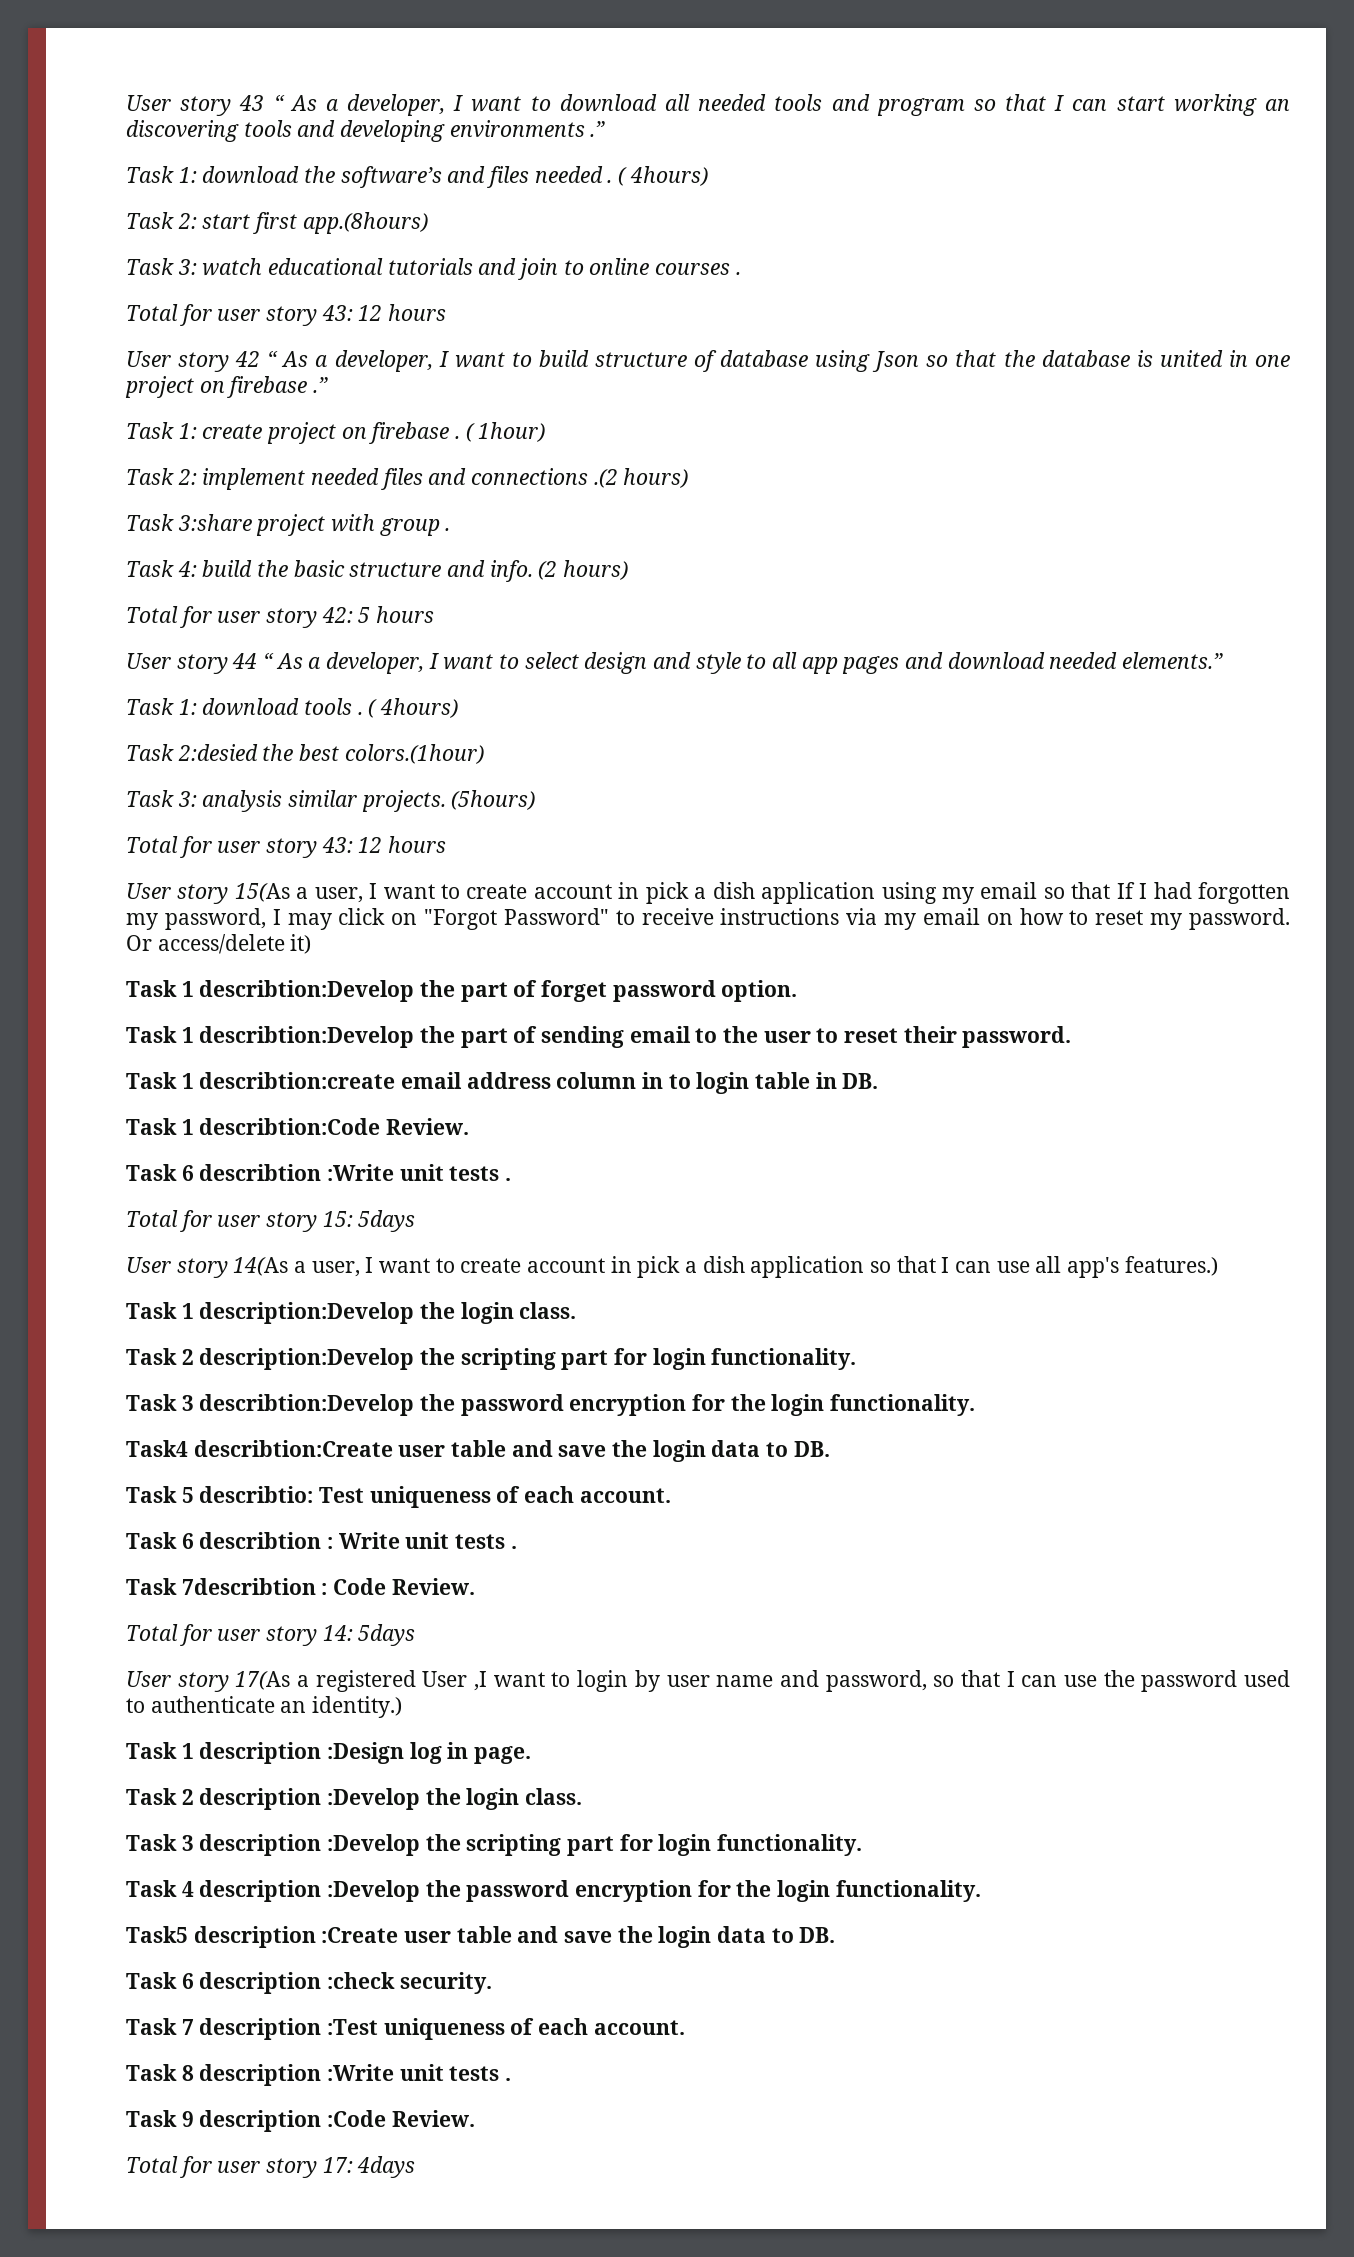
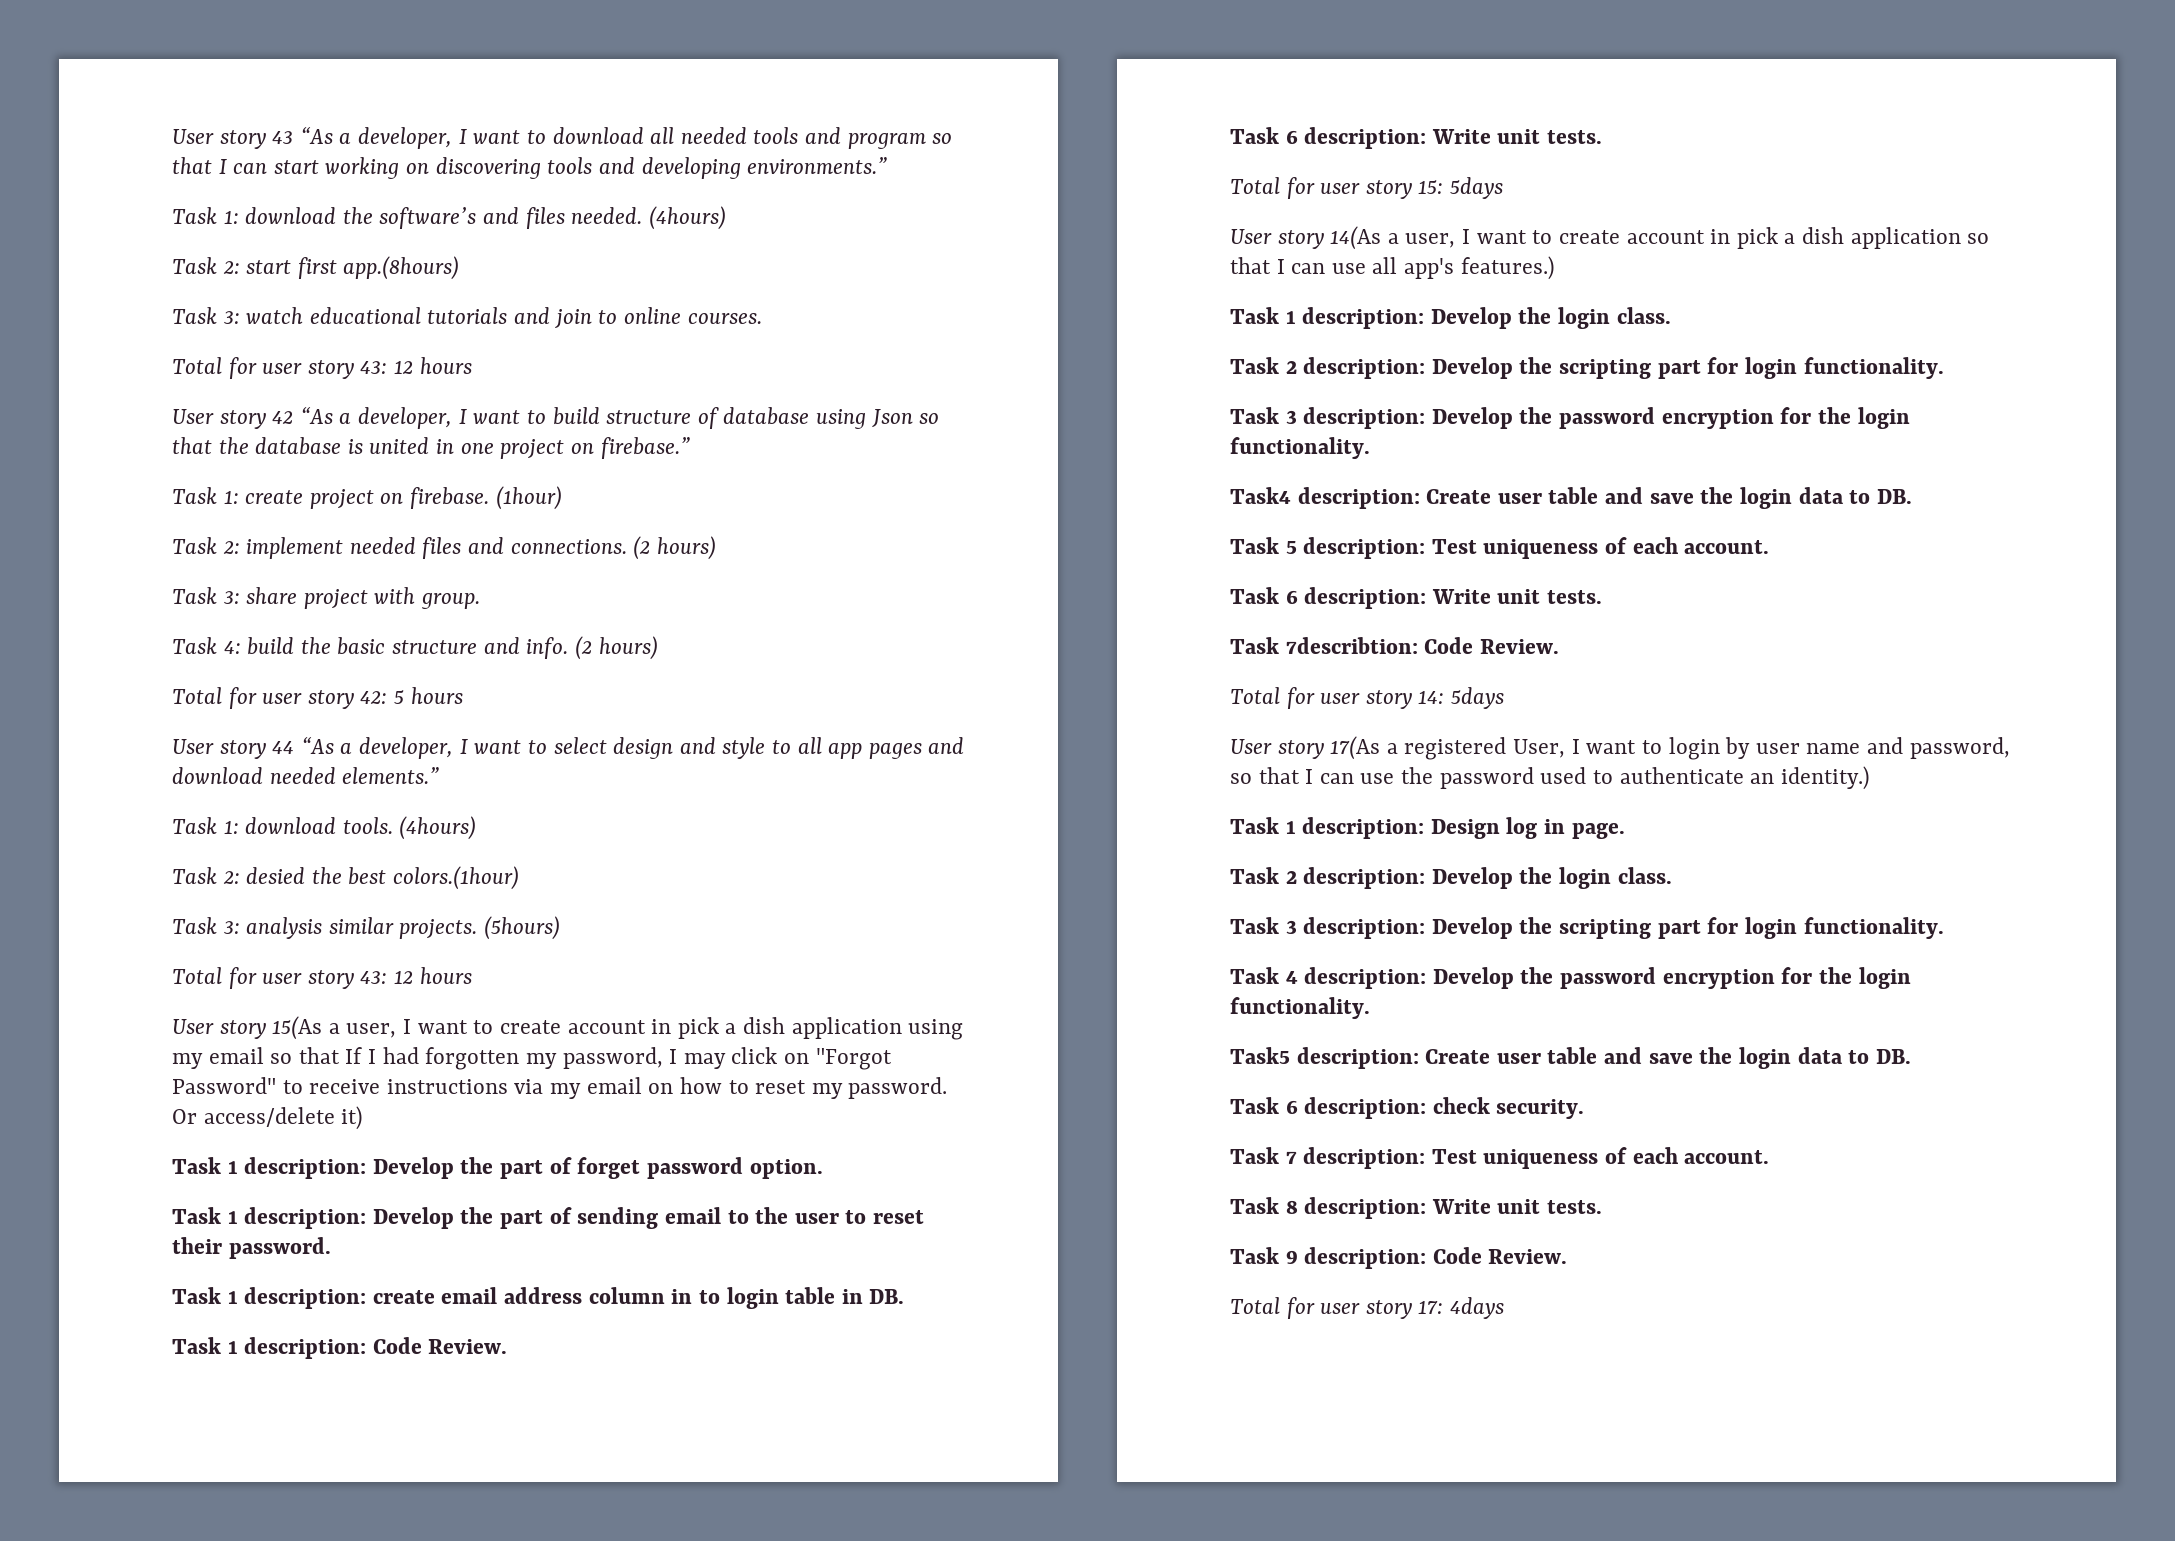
- User story 43 “ As a developer, I want to download all needed tools and program so that I can start working an discovering tools and developing environments .”
+ User story 43 “As a developer, I want to download all needed tools and program so that I can start working on discovering tools and developing environments.”
- Task 1: download the software’s and files needed . ( 4hours)
+ Task 1: download the software’s and files needed. (4hours)
- Task 3: watch educational tutorials and join to online courses .
+ Task 3: watch educational tutorials and join to online courses.
- User story 42 “ As a developer, I want to build structure of database using Json so that the database is united in one project on firebase .”
+ User story 42 “As a developer, I want to build structure of database using Json so that the database is united in one project on firebase.”
- Task 1: create project on firebase . ( 1hour)
+ Task 1: create project on firebase. (1hour)
- Task 2: implement needed files and connections .(2 hours)
+ Task 2: implement needed files and connections. (2 hours)
- Task 3:share project with group .
+ Task 3: share project with group.
- User story 44 “ As a developer, I want to select design and style to all app pages and download needed elements.”
+ User story 44 “As a developer, I want to select design and style to all app pages and download needed elements.”
- Task 1: download tools . ( 4hours)
- Task 2:desied the best colors.(1hour)
+ Task 1: download tools. (4hours)
+ Task 2: desied the best colors.(1hour)
- Task 1 describtion:Develop the part of forget password option.
+ Task 1 description: Develop the part of forget password option.
- Task 1 describtion:Develop the part of sending email to the user to reset their password.
+ Task 1 description: Develop the part of sending email to the user to reset their password.
- Task 1 describtion:create email address column in to login table in DB.
+ Task 1 description: create email address column in to login table in DB.
- Task 1 describtion:Code Review.
- Task 6 describtion :Write unit tests .
+ Task 1 description: Code Review.
+ Task 6 description: Write unit tests.
- Task 1 description:Develop the login class.
+ Task 1 description: Develop the login class.
- Task 2 description:Develop the scripting part for login functionality.
+ Task 2 description: Develop the scripting part for login functionality.
- Task 3 describtion:Develop the password encryption for the login functionality.
+ Task 3 description: Develop the password encryption for the login functionality.
- Task4 describtion:Create user table and save the login data to DB.
+ Task4 description: Create user table and save the login data to DB.
- Task 5 describtio: Test uniqueness of each account.
- Task 6 describtion : Write unit tests .
- Task 7describtion : Code Review.
+ Task 5 description: Test uniqueness of each account.
+ Task 6 description: Write unit tests.
+ Task 7describtion: Code Review.
- User story 17(As a registered User ,I want to login by user name and password, so that I can use the password used to authenticate an identity.)
+ User story 17(As a registered User, I want to login by user name and password, so that I can use the password used to authenticate an identity.)
- Task 1 description :Design log in page.
+ Task 1 description: Design log in page.
- Task 2 description :Develop the login class.
+ Task 2 description: Develop the login class.
- Task 3 description :Develop the scripting part for login functionality.
+ Task 3 description: Develop the scripting part for login functionality.
- Task 4 description :Develop the password encryption for the login functionality.
+ Task 4 description: Develop the password encryption for the login functionality.
- Task5 description :Create user table and save the login data to DB.
+ Task5 description: Create user table and save the login data to DB.
- Task 6 description :check security.
+ Task 6 description: check security.
- Task 7 description :Test uniqueness of each account.
+ Task 7 description: Test uniqueness of each account.
- Task 8 description :Write unit tests .
+ Task 8 description: Write unit tests.
- Task 9 description :Code Review.
+ Task 9 description: Code Review.

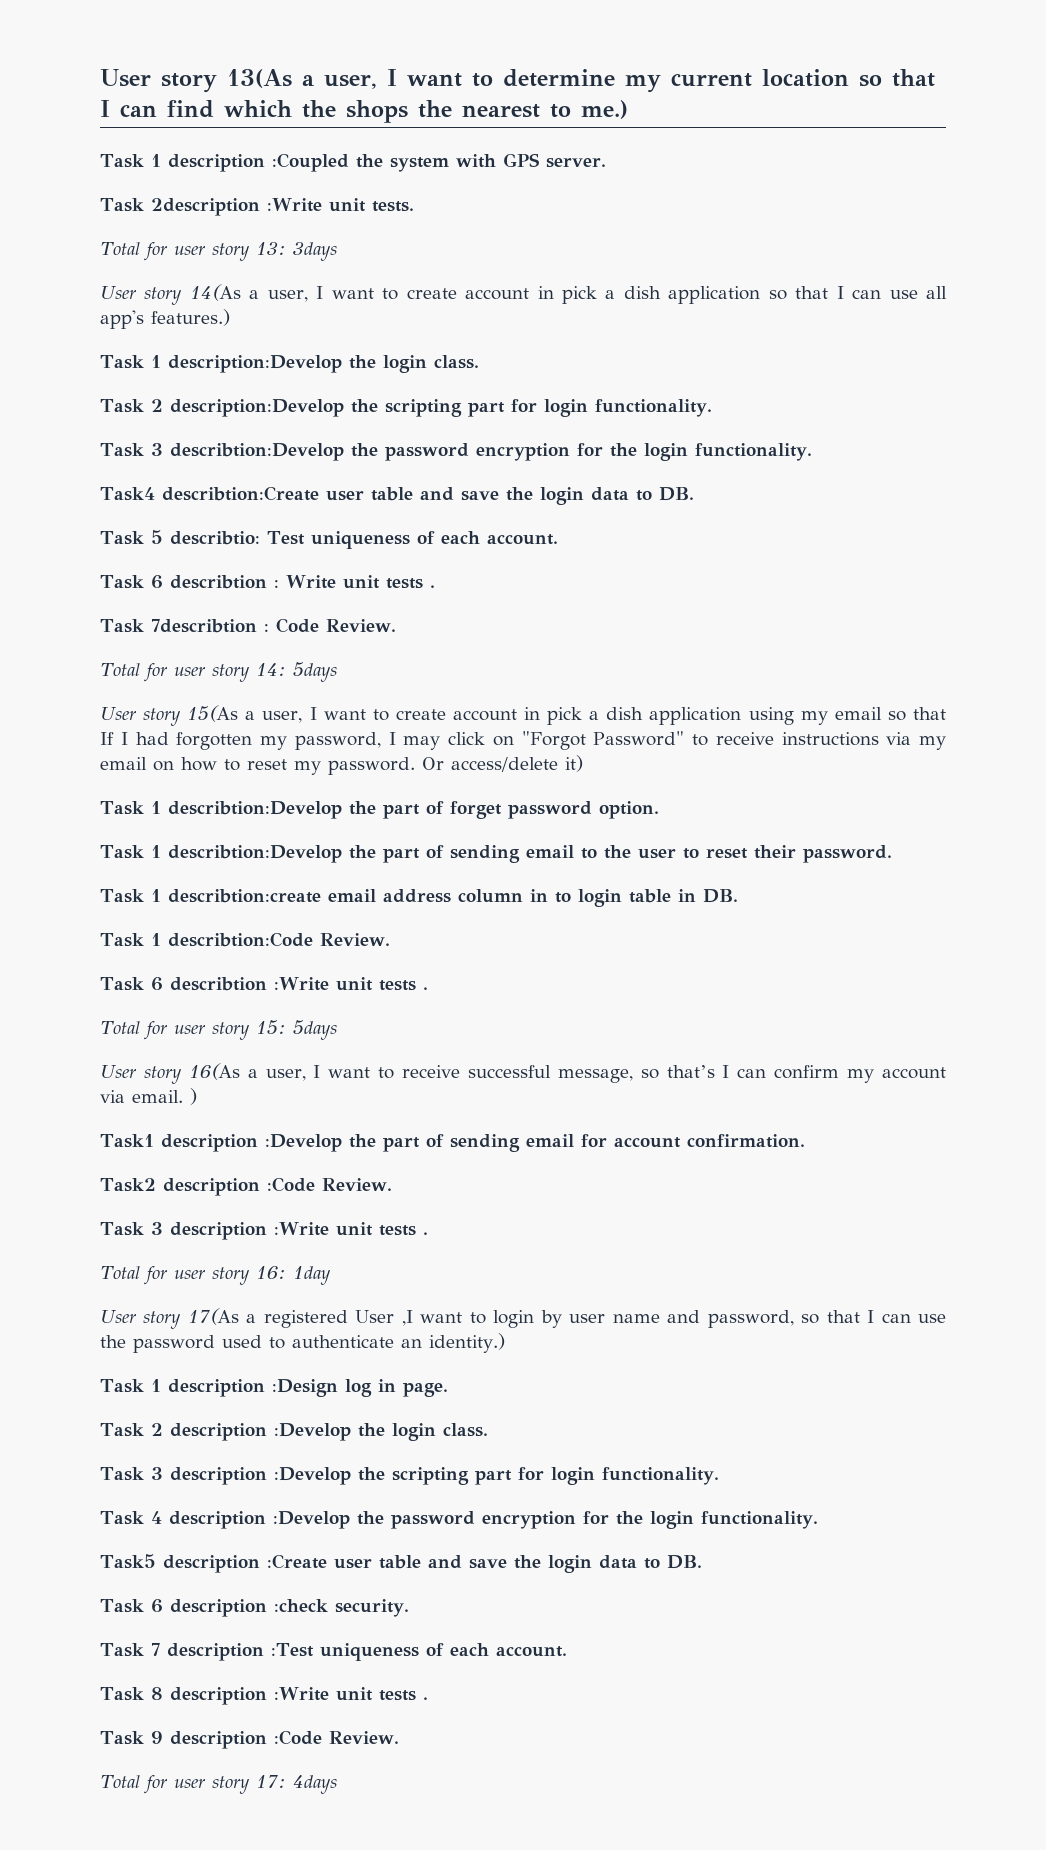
- User story 43 “As a developer, I want to download all needed tools and program so that I can start working on discovering tools and developing environments.”
- Task 1: download the software’s and files needed. (4hours)
- Task 2: start first app.(8hours)
- Task 3: watch educational tutorials and join to online courses.
- Total for user story 43: 12 hours
- User story 42 “As a developer, I want to build structure of database using Json so that the database is united in one project on firebase.”
- Task 1: create project on firebase. (1hour)
- Task 2: implement needed files and connections. (2 hours)
- Task 3: share project with group.
- Task 4: build the basic structure and info. (2 hours)
- Total for user story 42: 5 hours
- User story 44 “As a developer, I want to select design and style to all app pages and download needed elements.”
- Task 1: download tools. (4hours)
- Task 2: desied the best colors.(1hour)
- Task 3: analysis similar projects. (5hours)
- Total for user story 43: 12 hours
+ User story 13(As a user, I want to determine my current location so that I can find which the shops the nearest to me.)
+ Task 1 description :Coupled the system with GPS server.
+ Task 2description :Write unit tests.
+ Total for user story 13: 3days
+ User story 14(As a user, I want to create account in pick a dish application so that I can use all app's features.)
+ Task 1 description:Develop the login class.
+ Task 2 description:Develop the scripting part for login functionality.
+ Task 3 describtion:Develop the password encryption for the login functionality.
+ Task4 describtion:Create user table and save the login data to DB.
+ Task 5 describtio: Test uniqueness of each account.
+ Task 6 describtion : Write unit tests .
+ Task 7describtion : Code Review.
+ Total for user story 14: 5days
- Task 1 description: Develop the part of forget password option.
+ Task 1 describtion:Develop the part of forget password option.
- Task 1 description: Develop the part of sending email to the user to reset their password.
+ Task 1 describtion:Develop the part of sending email to the user to reset their password.
- Task 1 description: create email address column in to login table in DB.
+ Task 1 describtion:create email address column in to login table in DB.
- Task 1 description: Code Review.
- Task 6 description: Write unit tests.
+ Task 1 describtion:Code Review.
+ Task 6 describtion :Write unit tests .
- User story 14(As a user, I want to create account in pick a dish application so that I can use all app's features.)
- Task 1 description: Develop the login class.
- Task 2 description: Develop the scripting part for login functionality.
- Task 3 description: Develop the password encryption for the login functionality.
- Task4 description: Create user table and save the login data to DB.
- Task 5 description: Test uniqueness of each account.
- Task 6 description: Write unit tests.
- Task 7describtion: Code Review.
- Total for user story 14: 5days
+ User story 16(As a user, I want to receive successful message, so that’s I can confirm my account via email. )
+ Task1 description :Develop the part of sending email for account confirmation.
+ Task2 description :Code Review.
+ Task 3 description :Write unit tests .
+ Total for user story 16: 1day
- User story 17(As a registered User, I want to login by user name and password, so that I can use the password used to authenticate an identity.)
+ User story 17(As a registered User ,I want to login by user name and password, so that I can use the password used to authenticate an identity.)
- Task 1 description: Design log in page.
+ Task 1 description :Design log in page.
- Task 2 description: Develop the login class.
+ Task 2 description :Develop the login class.
- Task 3 description: Develop the scripting part for login functionality.
+ Task 3 description :Develop the scripting part for login functionality.
- Task 4 description: Develop the password encryption for the login functionality.
+ Task 4 description :Develop the password encryption for the login functionality.
- Task5 description: Create user table and save the login data to DB.
+ Task5 description :Create user table and save the login data to DB.
- Task 6 description: check security.
+ Task 6 description :check security.
- Task 7 description: Test uniqueness of each account.
+ Task 7 description :Test uniqueness of each account.
- Task 8 description: Write unit tests.
+ Task 8 description :Write unit tests .
- Task 9 description: Code Review.
+ Task 9 description :Code Review.

